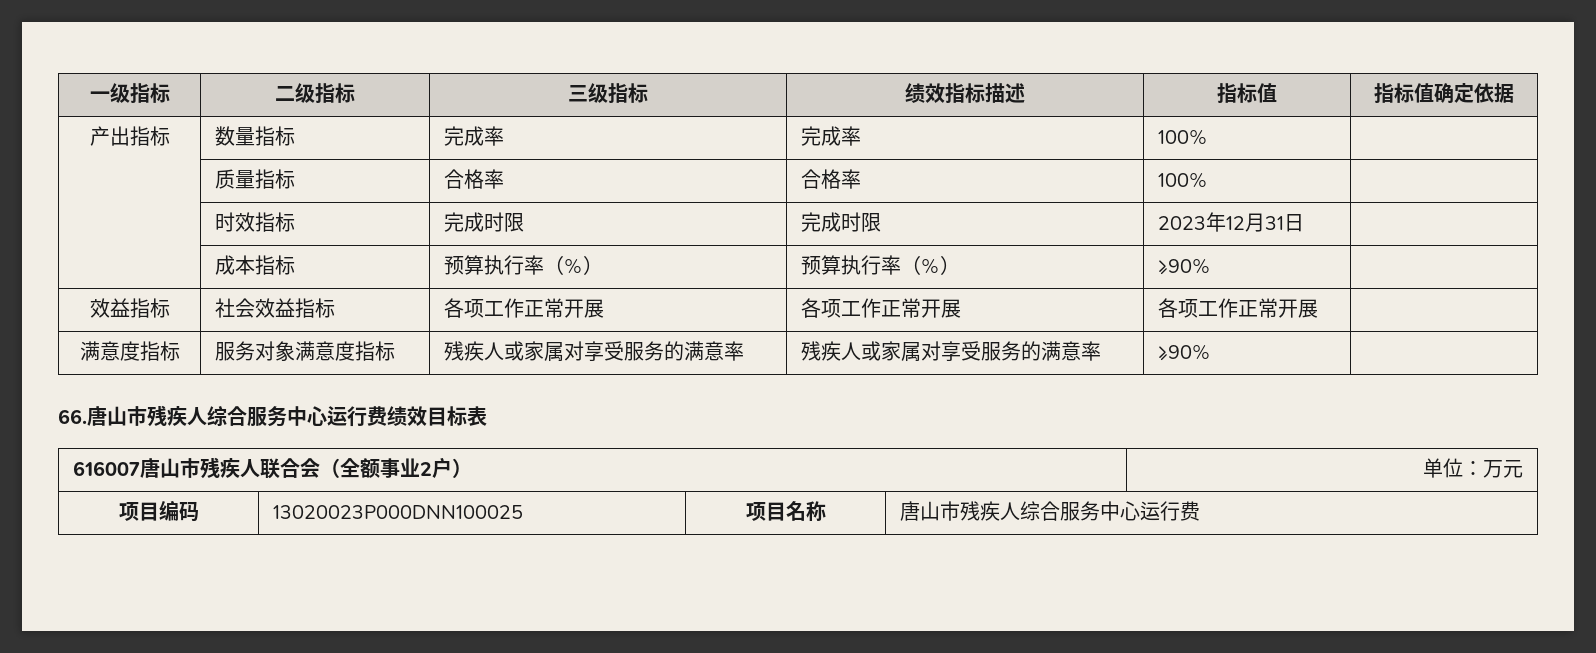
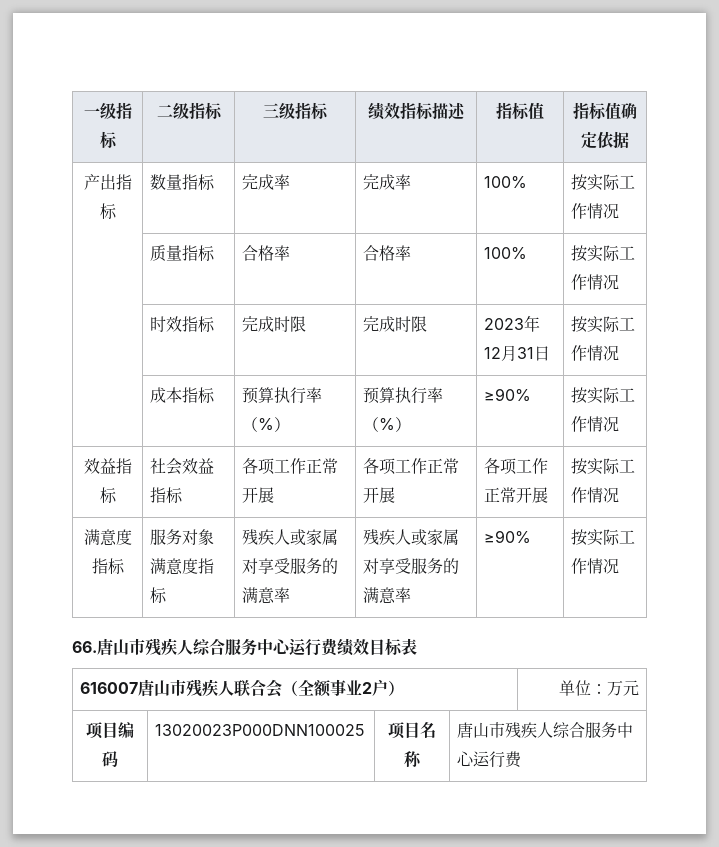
- 产出指标 | 数量指标 | 完成率 | 完成率 | 100% |
+ 产出指标 | 数量指标 | 完成率 | 完成率 | 100% | 按实际工作情况
- | 质量指标 | 合格率 | 合格率 | 100% |
+ | 质量指标 | 合格率 | 合格率 | 100% | 按实际工作情况
- | 时效指标 | 完成时限 | 完成时限 | 2023年12月31日 |
+ | 时效指标 | 完成时限 | 完成时限 | 2023年12月31日 | 按实际工作情况
- | 成本指标 | 预算执行率（%） | 预算执行率（%） | ≥90% |
+ | 成本指标 | 预算执行率（%） | 预算执行率（%） | ≥90% | 按实际工作情况
- 效益指标 | 社会效益指标 | 各项工作正常开展 | 各项工作正常开展 | 各项工作正常开展 |
+ 效益指标 | 社会效益指标 | 各项工作正常开展 | 各项工作正常开展 | 各项工作正常开展 | 按实际工作情况
- 满意度指标 | 服务对象满意度指标 | 残疾人或家属对享受服务的满意率 | 残疾人或家属对享受服务的满意率 | ≥90% |
+ 满意度指标 | 服务对象满意度指标 | 残疾人或家属对享受服务的满意率 | 残疾人或家属对享受服务的满意率 | ≥90% | 按实际工作情况

